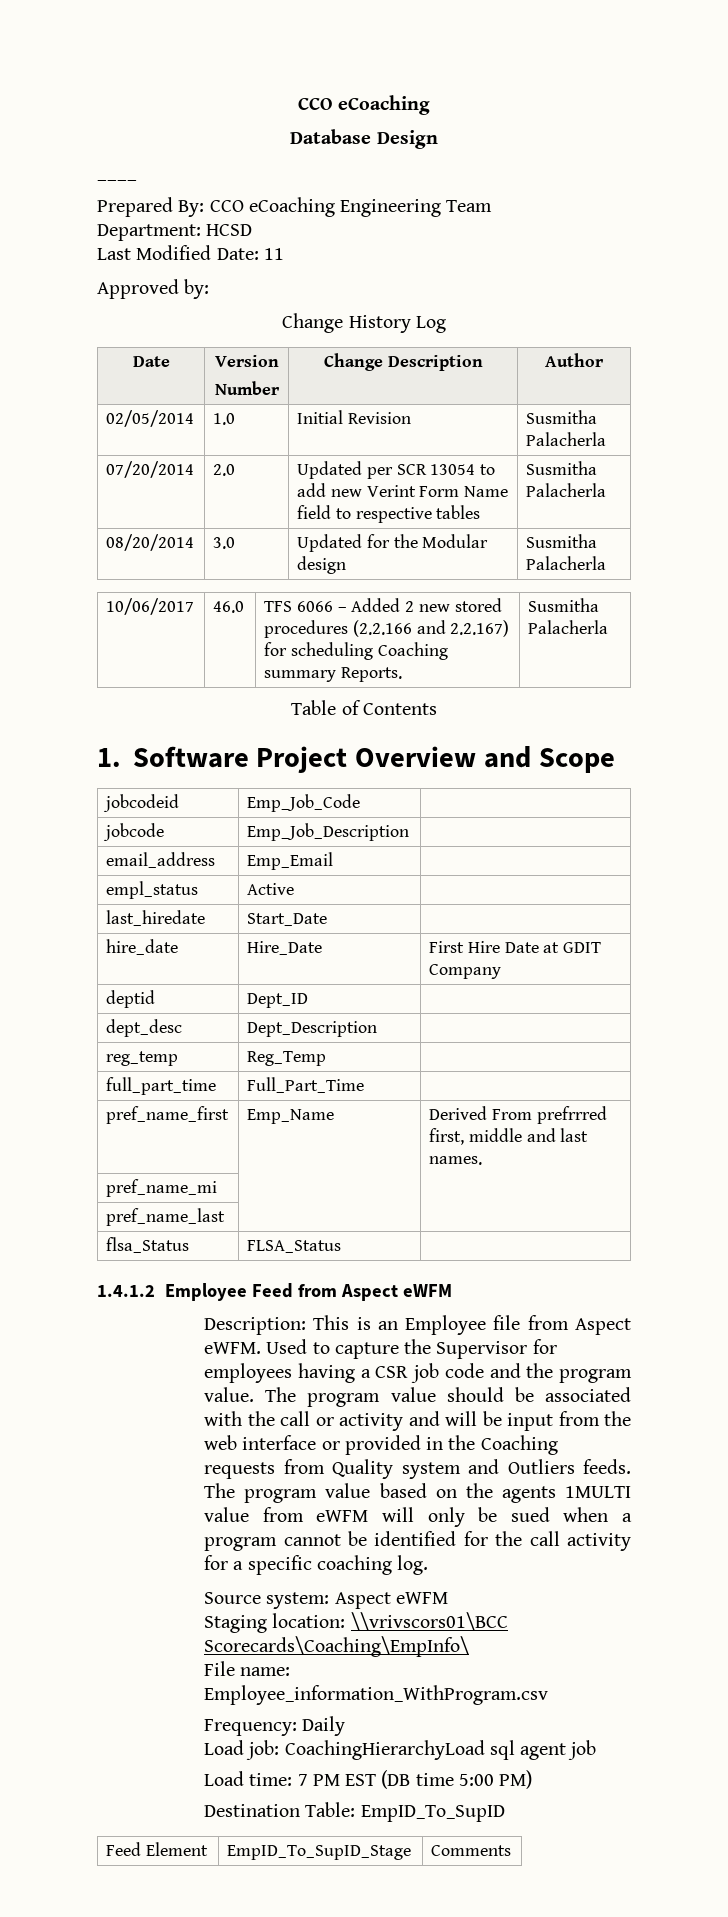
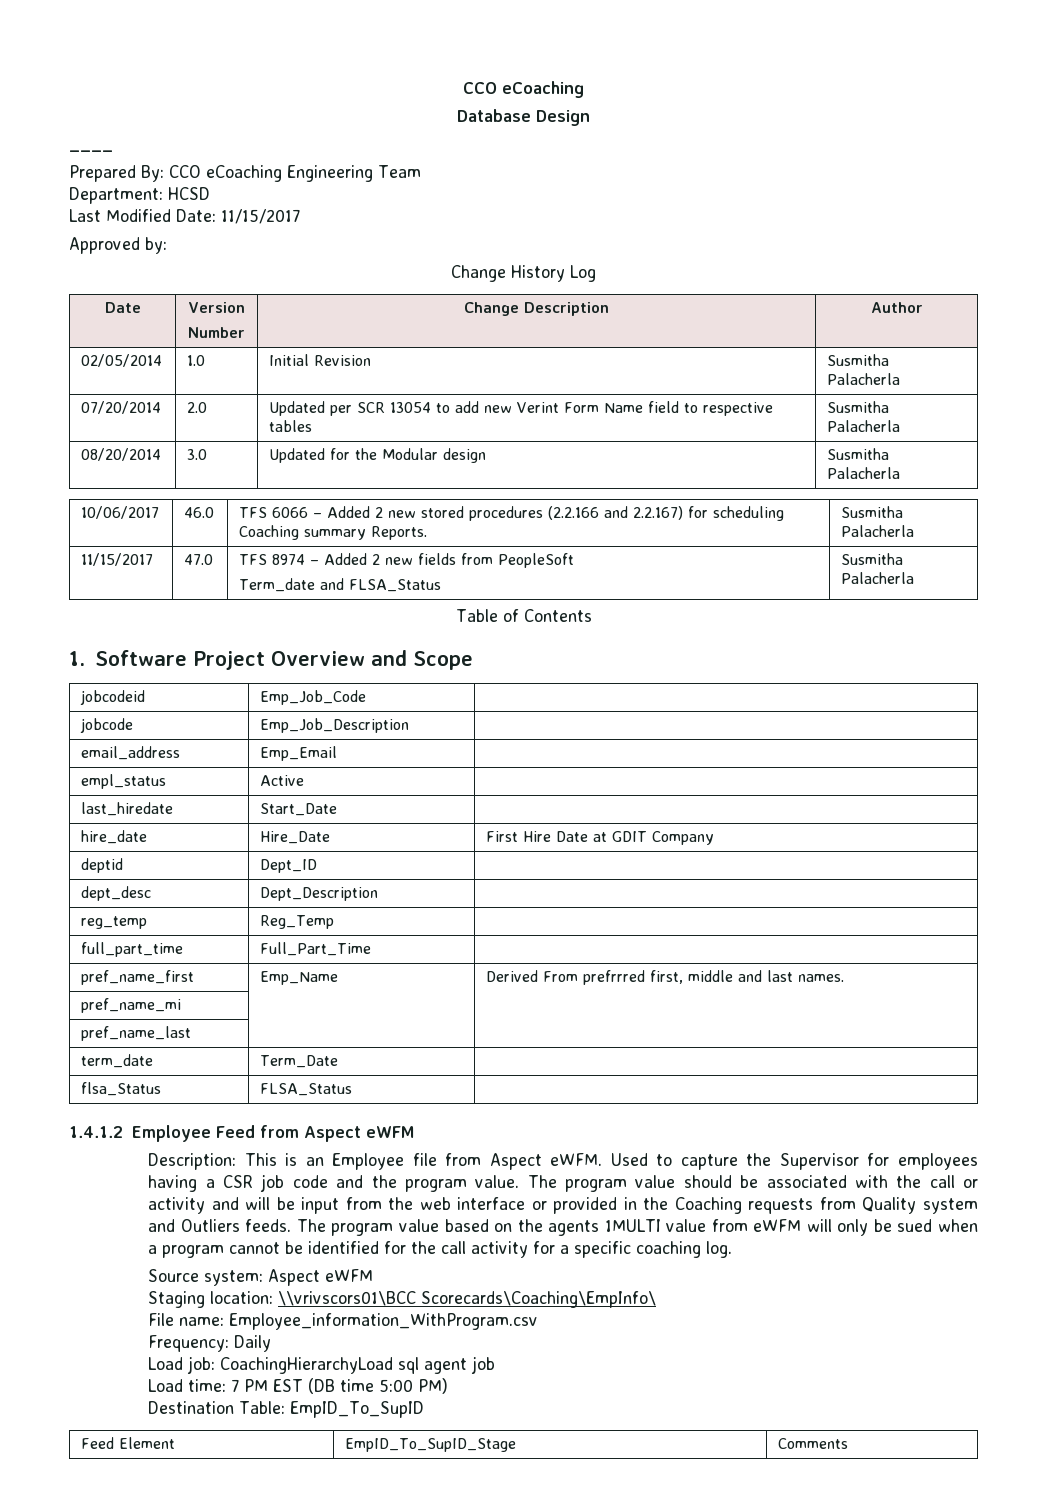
- Last Modified Date: 11
+ Last Modified Date: 11/15/2017
+ 11/15/2017 | 47.0 | TFS 8974 – Added 2 new fields from PeopleSoft
+ Term_date and FLSA_Status | Susmitha Palacherla
+ term_date | Term_Date |

